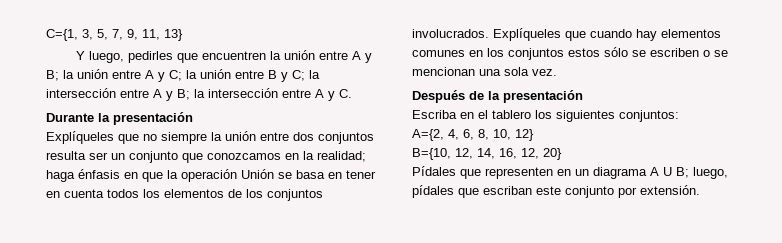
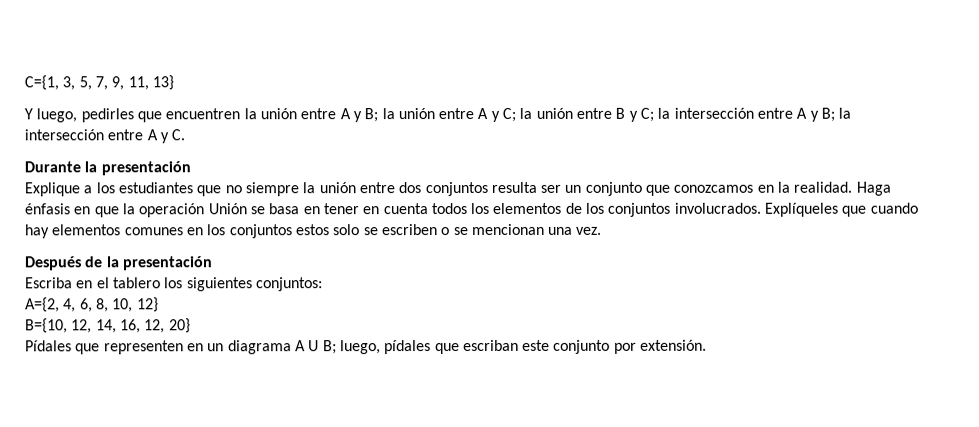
- Explíqueles que no siempre la unión entre dos conjuntos resulta ser un conjunto que conozcamos en la realidad; haga énfasis en que la operación Unión se basa en tener en cuenta todos los elementos de los conjuntos involucrados.
+ Explique a los estudiantes que no siempre la unión entre dos conjuntos resulta ser un conjunto que conozcamos en la realidad. Haga énfasis en que la operación Unión se basa en tener en cuenta todos los elementos de los conjuntos involucrados.
- Explíqueles que cuando hay elementos comunes en los conjuntos estos sólo se escriben o se mencionan una sola vez.
+ Explíqueles que cuando hay elementos comunes en los conjuntos estos solo se escriben o se mencionan una vez.

